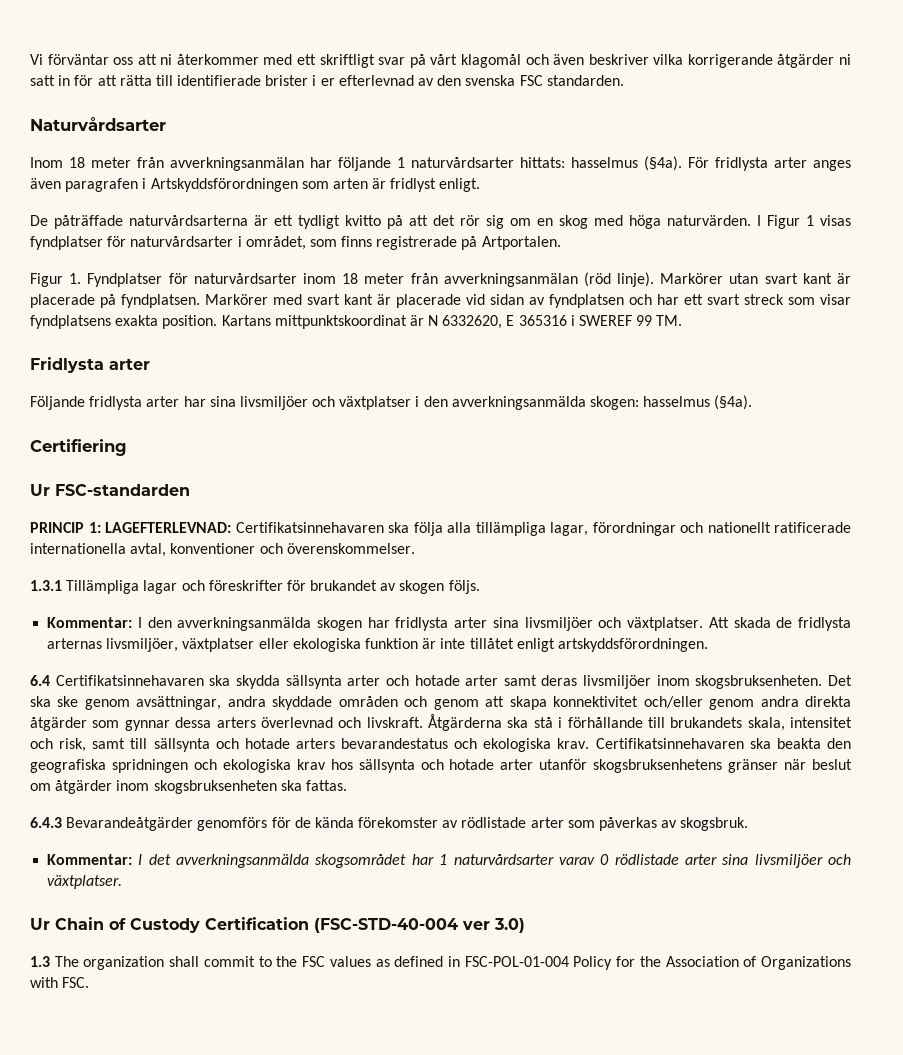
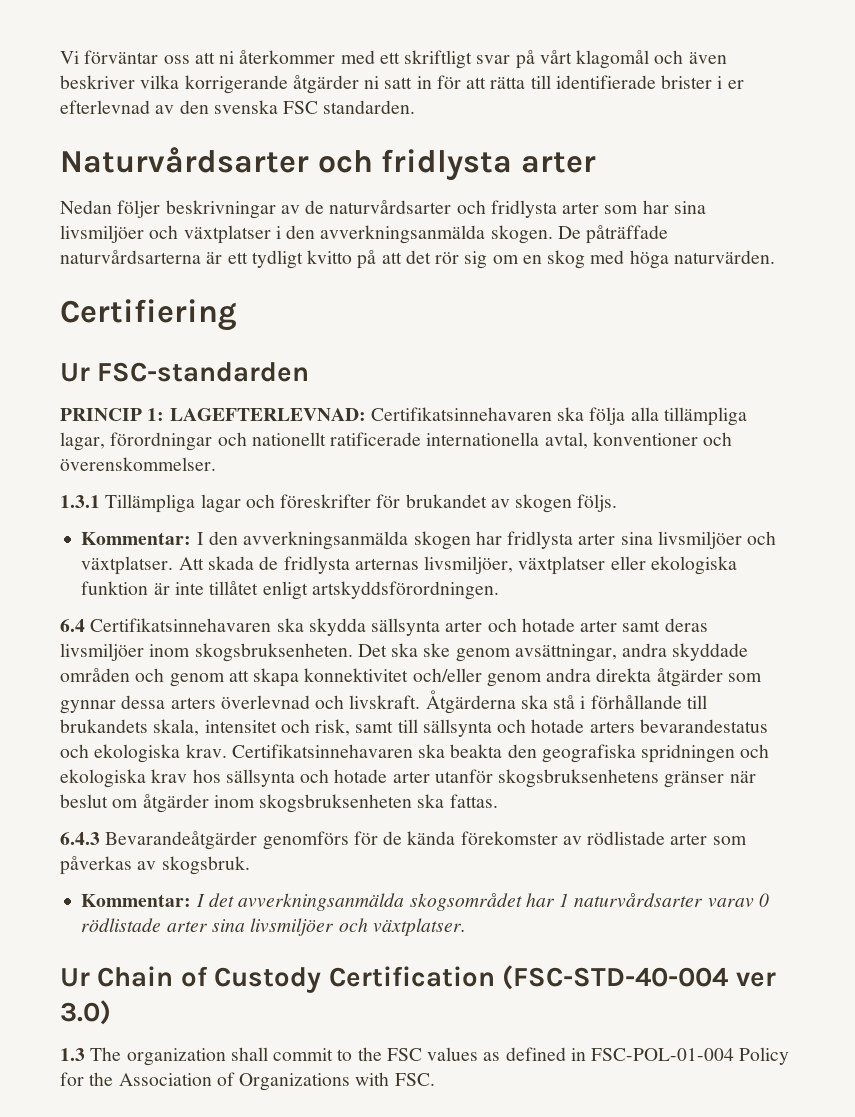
- Naturvårdsarter
- Inom 18 meter från avverkningsanmälan har följande 1 naturvårdsarter hittats: hasselmus (§4a). För fridlysta arter anges även paragrafen i Artskyddsförordningen som arten är fridlyst enligt.
- De påträffade naturvårdsarterna är ett tydligt kvitto på att det rör sig om en skog med höga naturvärden. I Figur 1 visas fyndplatser för naturvårdsarter i området, som finns registrerade på Artportalen.
- Figur 1. Fyndplatser för naturvårdsarter inom 18 meter från avverkningsanmälan (röd linje). Markörer utan svart kant är placerade på fyndplatsen. Markörer med svart kant är placerade vid sidan av fyndplatsen och har ett svart streck som visar fyndplatsens exakta position. Kartans mittpunktskoordinat är N 6332620, E 365316 i SWEREF 99 TM.
- Fridlysta arter
- Följande fridlysta arter har sina livsmiljöer och växtplatser i den avverkningsanmälda skogen: hasselmus (§4a).
+ Naturvårdsarter och fridlysta arter
+ Nedan följer beskrivningar av de naturvårdsarter och fridlysta arter som har sina livsmiljöer och växtplatser i den avverkningsanmälda skogen. De påträffade naturvårdsarterna är ett tydligt kvitto på att det rör sig om en skog med höga naturvärden.

